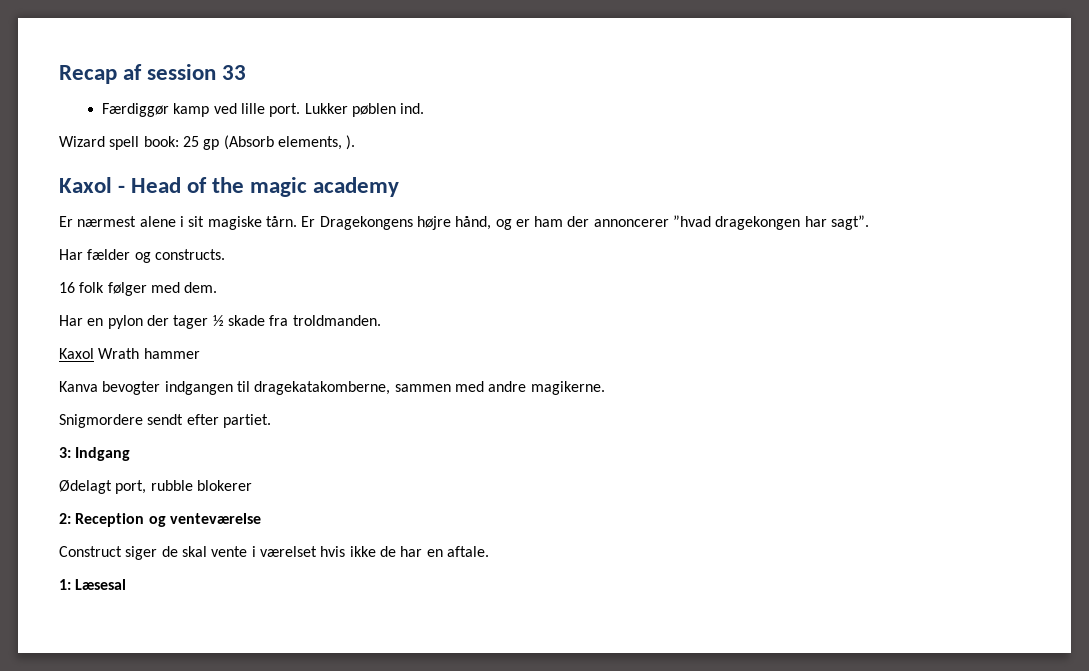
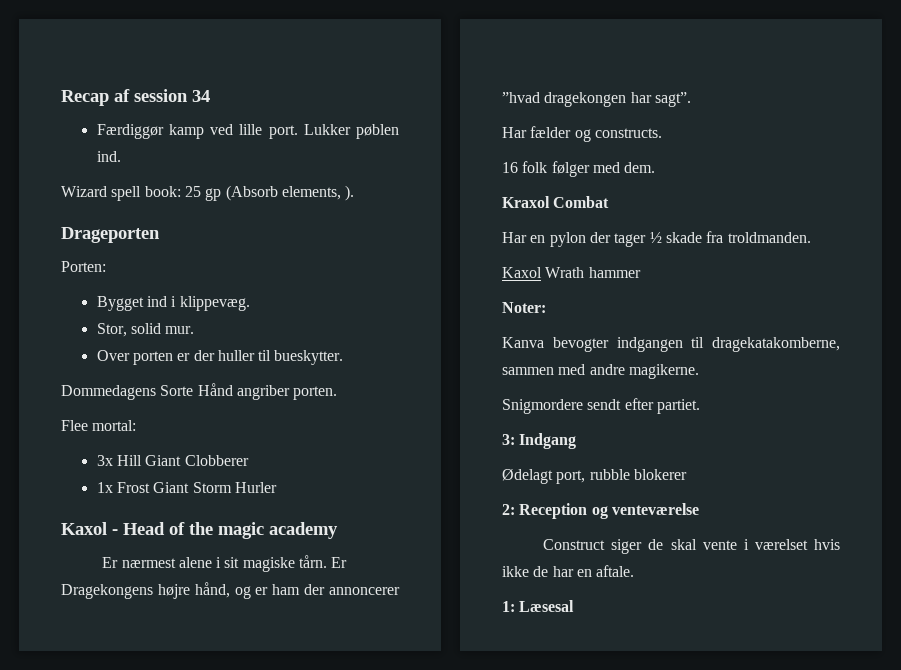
- Recap af session 33
+ Recap af session 34
+ Drageporten
+ Porten:
+ Bygget ind i klippevæg.
+ Stor, solid mur.
+ Over porten er der huller til bueskytter.
+ Dommedagens Sorte Hånd angriber porten.
+ Flee mortal:
+ 3x Hill Giant Clobberer
+ 1x Frost Giant Storm Hurler
+ Kraxol Combat
+ Noter:

